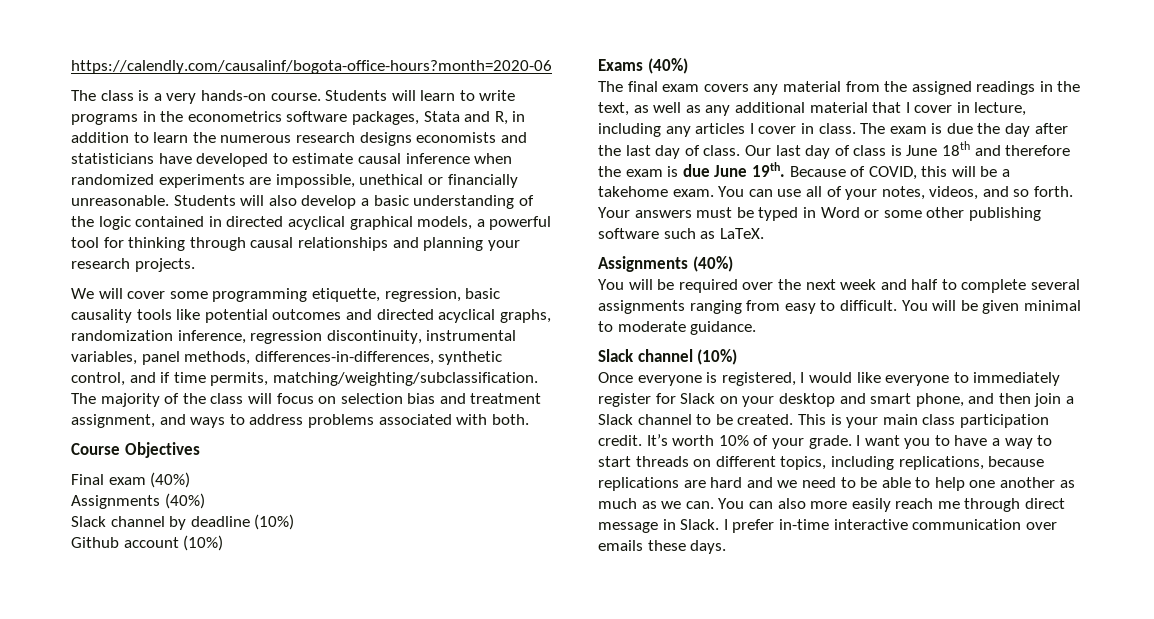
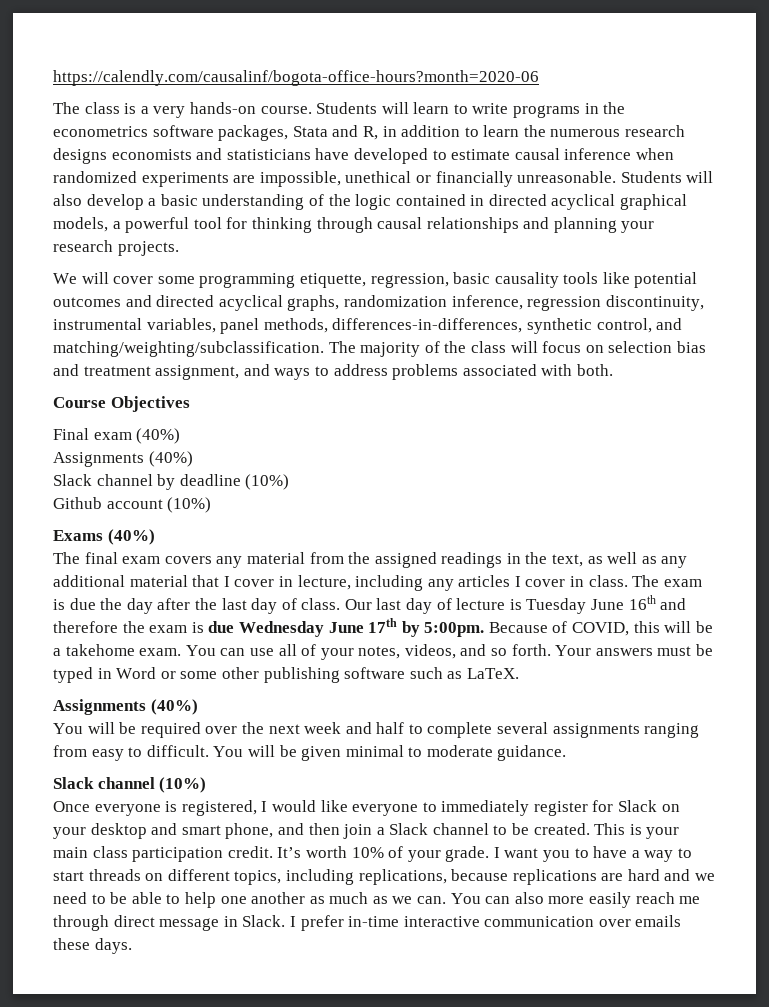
- We will cover some programming etiquette, regression, basic causality tools like potential outcomes and directed acyclical graphs, randomization inference, regression discontinuity, instrumental variables, panel methods, differences-in-differences, synthetic control, and if time permits, matching/weighting/subclassification.
+ We will cover some programming etiquette, regression, basic causality tools like potential outcomes and directed acyclical graphs, randomization inference, regression discontinuity, instrumental variables, panel methods, differences-in-differences, synthetic control, and matching/weighting/subclassification.
- Our last day of class is June 18th and therefore the exam is due June 19th.
+ Our last day of lecture is Tuesday June 16th and therefore the exam is due Wednesday June 17th by 5:00pm.

